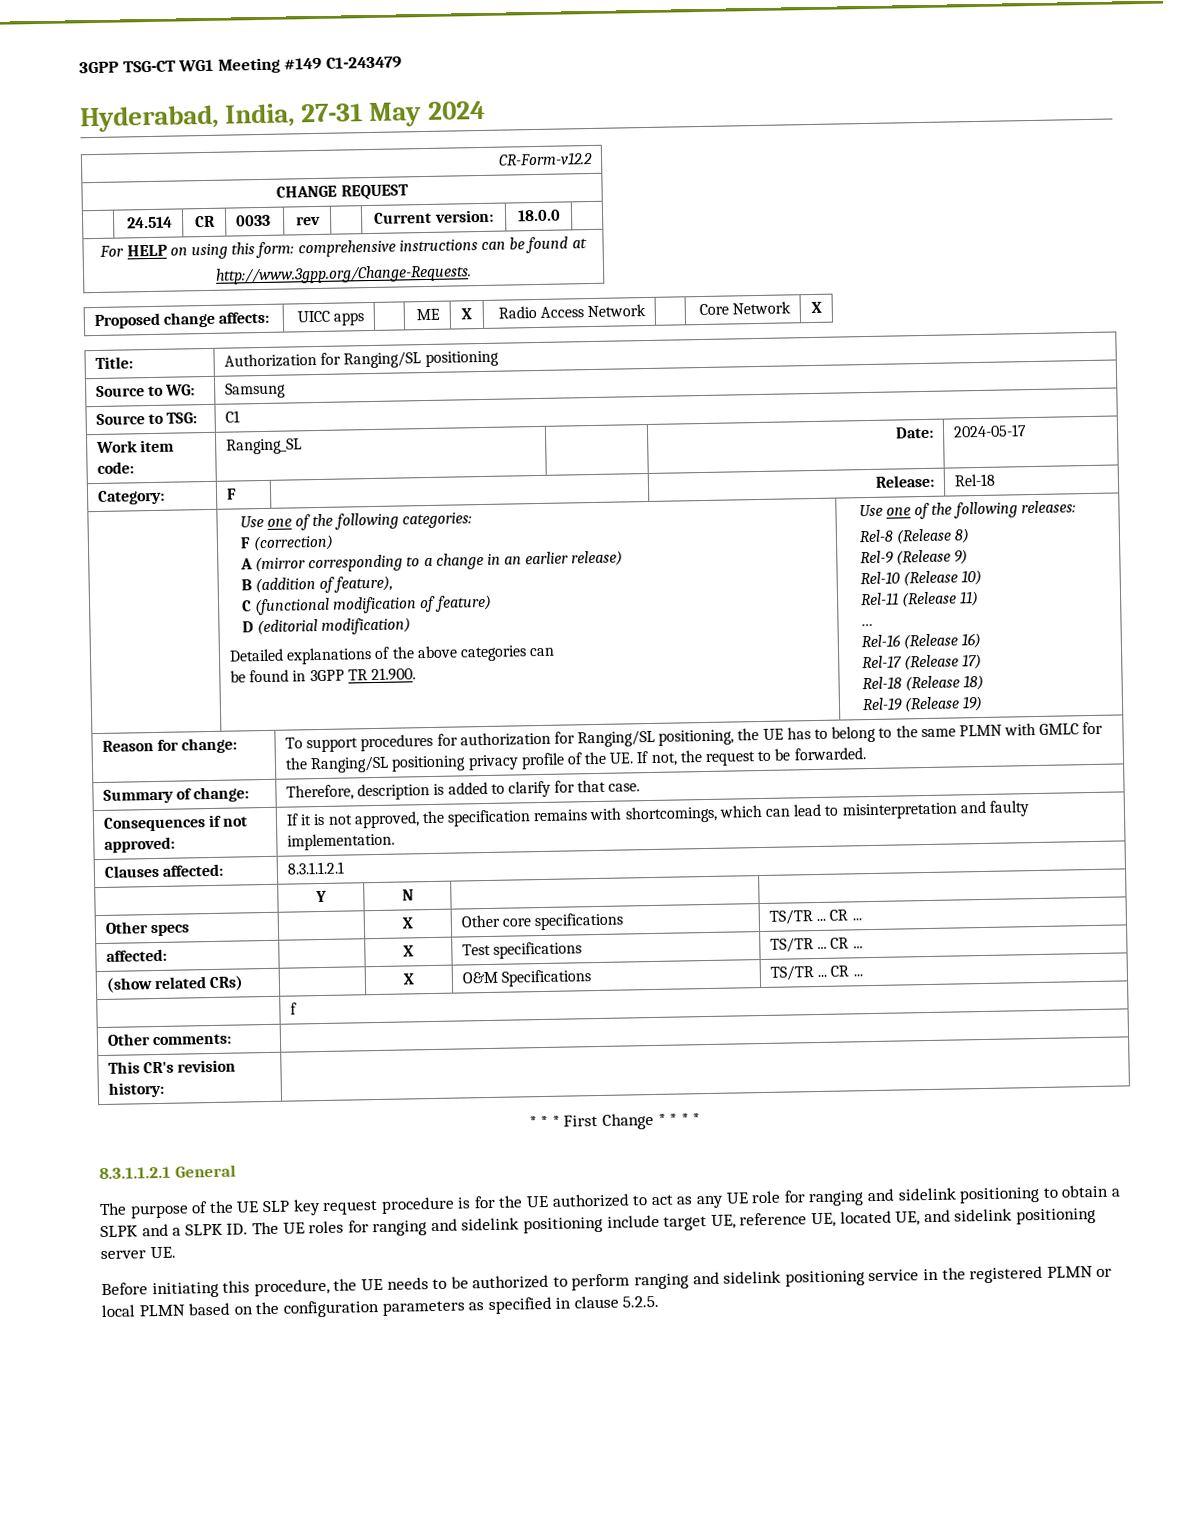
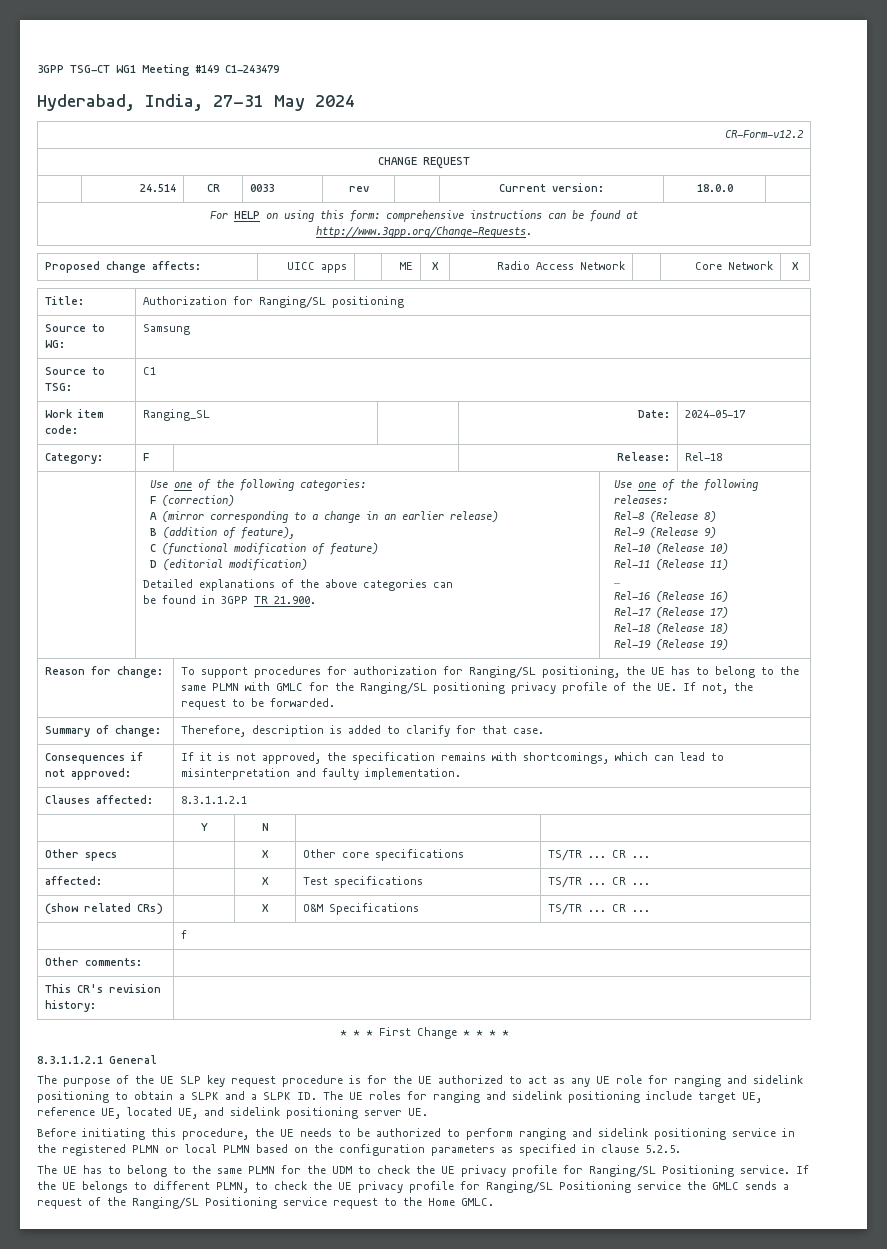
+ The UE has to belong to the same PLMN for the UDM to check the UE privacy profile for Ranging/SL Positioning service. If the UE belongs to different PLMN, to check the UE privacy profile for Ranging/SL Positioning service the GMLC sends a request of the Ranging/SL Positioning service request to the Home GMLC.

